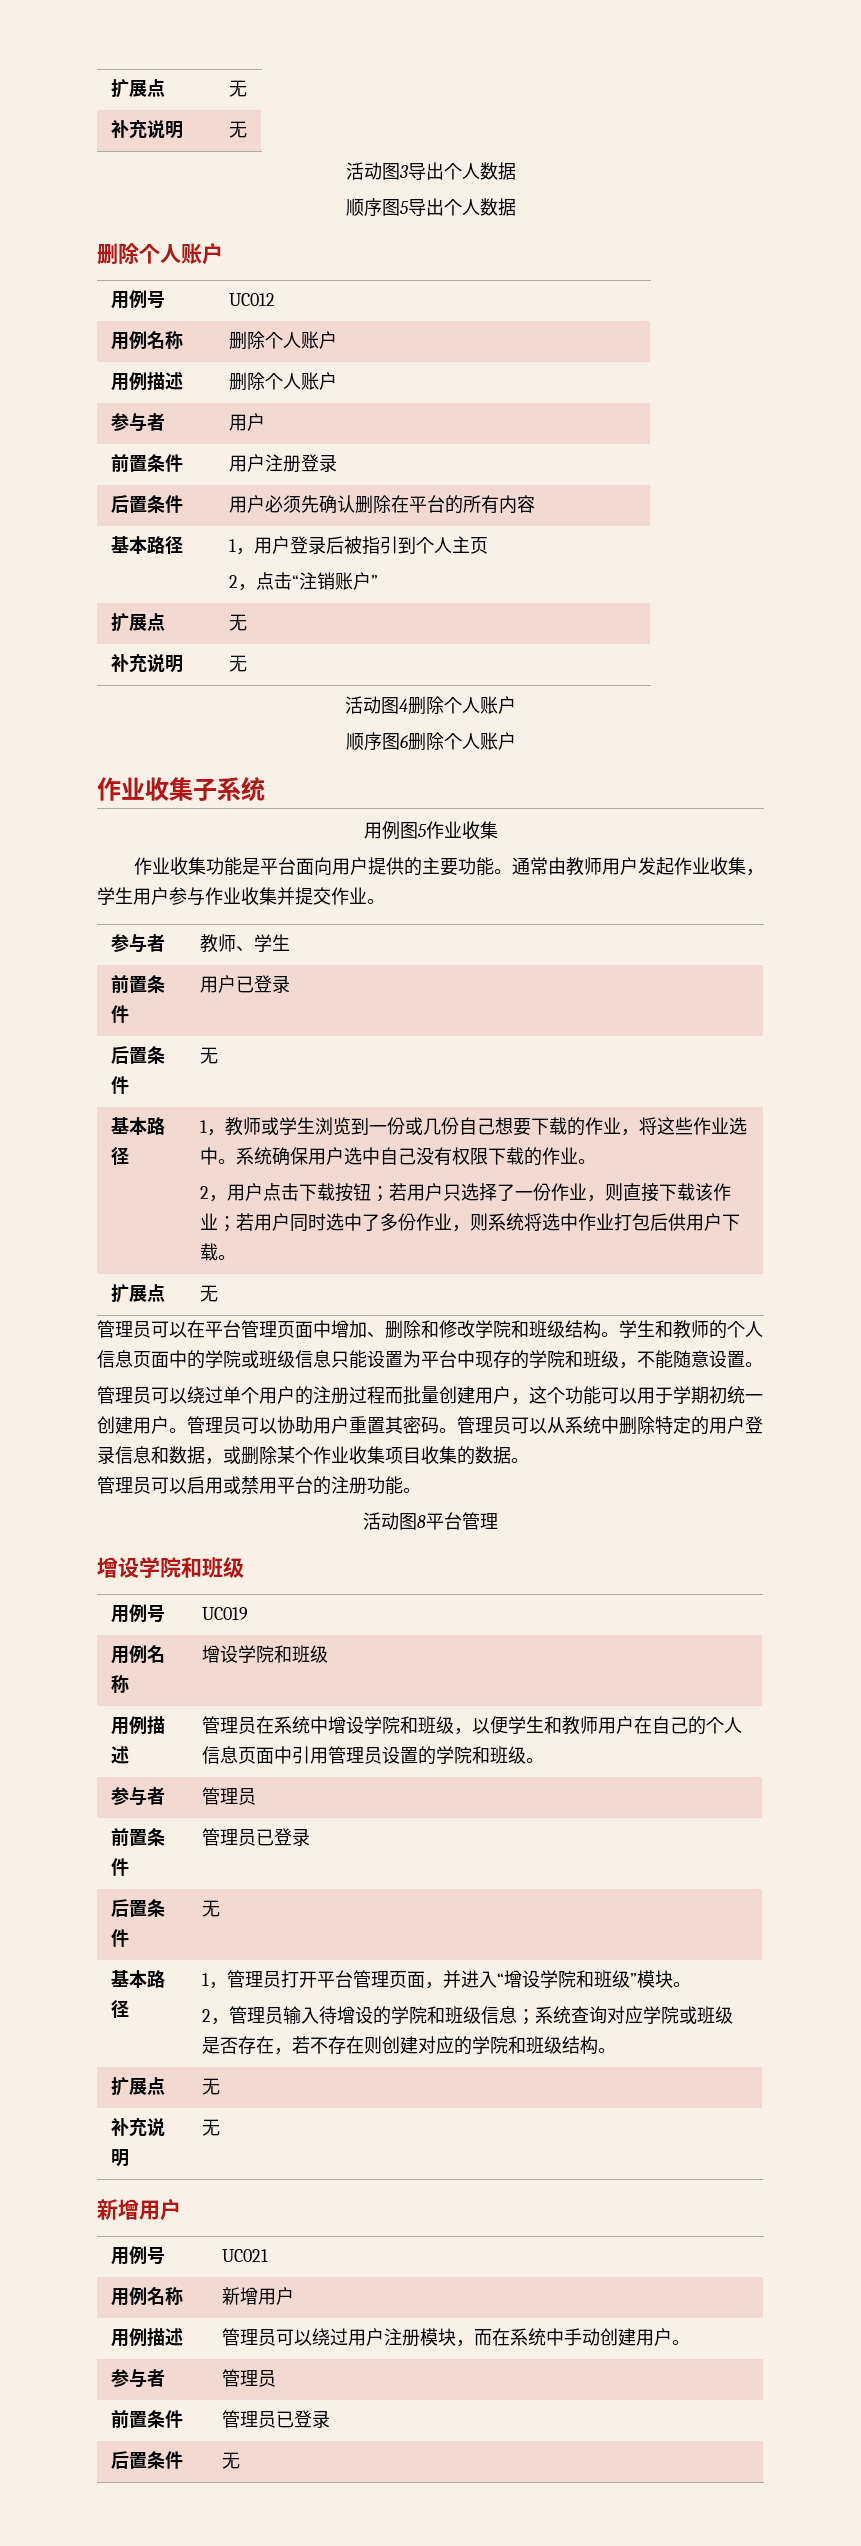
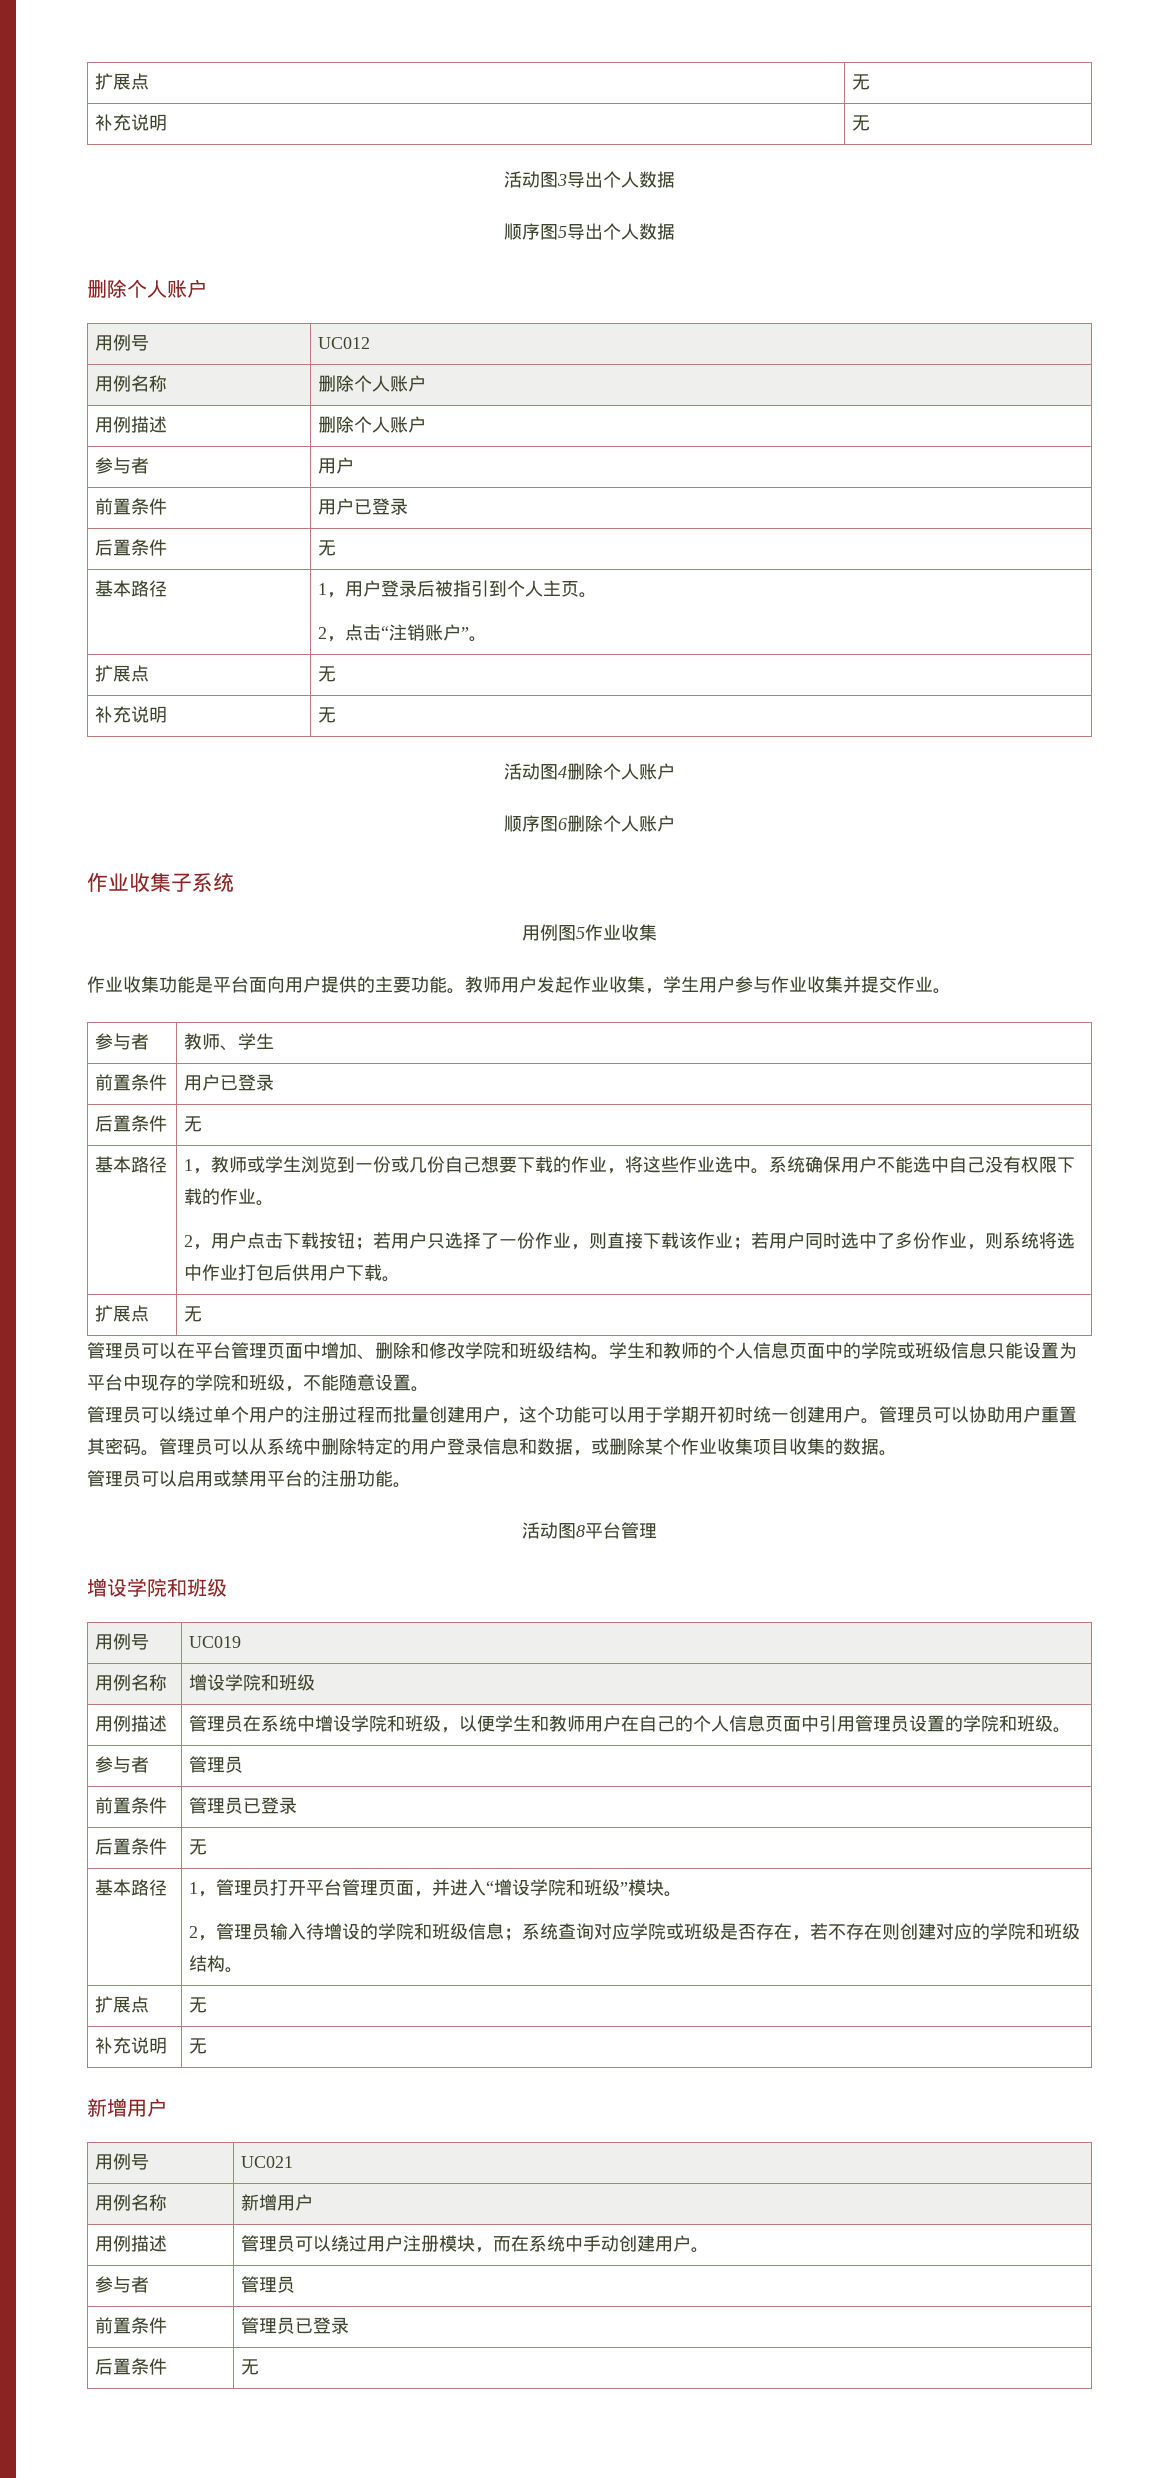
  参与者 | 用户
- 前置条件 | 用户注册登录
- 后置条件 | 用户必须先确认删除在平台的所有内容
+ 前置条件 | 用户已登录
+ 后置条件 | 无
- 基本路径 | 1，用户登录后被指引到个人主页
- 2，点击“注销账户”
+ 基本路径 | 1，用户登录后被指引到个人主页。
+ 2，点击“注销账户”。
- 通常由教师用户发起作业收集，学生用户参与作业收集并提交作业。
+ 教师用户发起作业收集，学生用户参与作业收集并提交作业。
- 系统确保用户选中自己没有权限下载的作业。
+ 系统确保用户不能选中自己没有权限下载的作业。
- 管理员可以绕过单个用户的注册过程而批量创建用户，这个功能可以用于学期初统一创建用户。
+ 管理员可以绕过单个用户的注册过程而批量创建用户，这个功能可以用于学期开初时统一创建用户。

